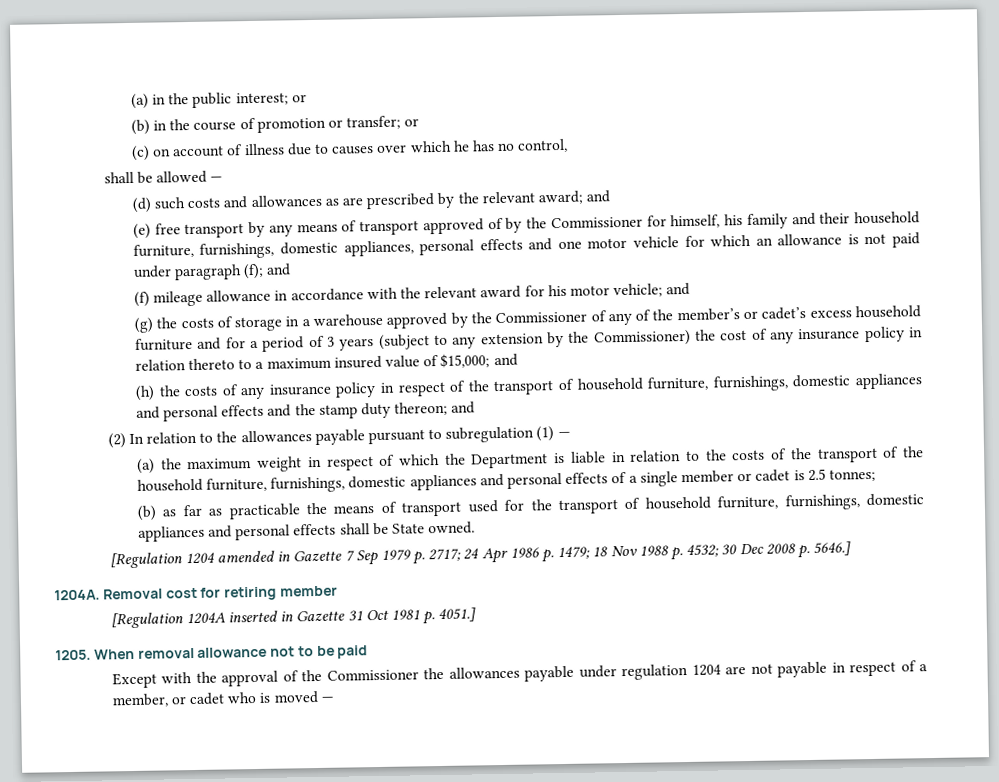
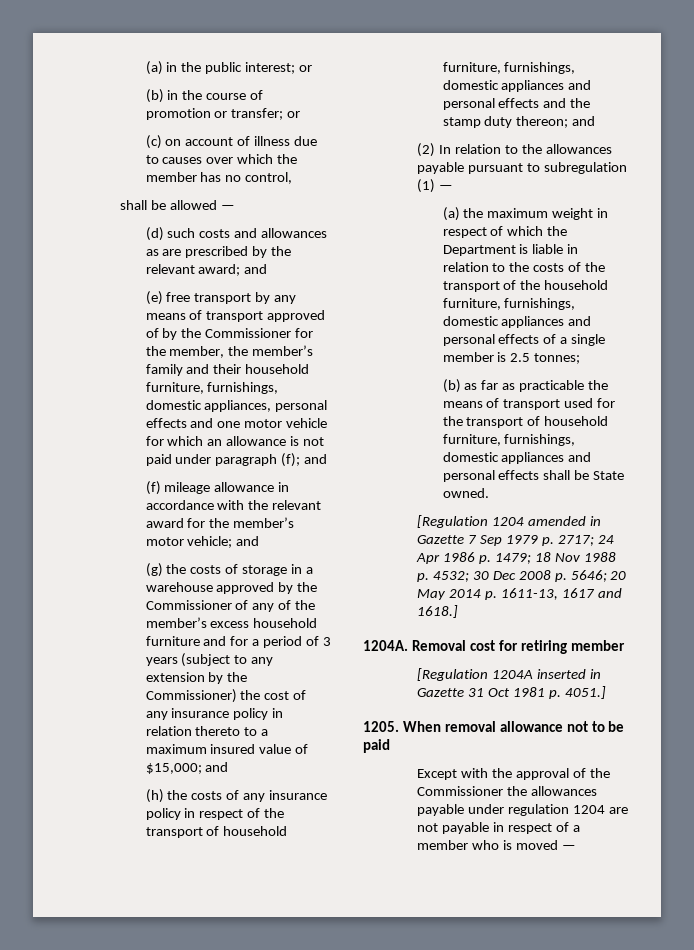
- (c) on account of illness due to causes over which he has no control,
+ (c) on account of illness due to causes over which the member has no control,
- (e) free transport by any means of transport approved of by the Commissioner for himself, his family and their household furniture, furnishings, domestic appliances, personal effects and one motor vehicle for which an allowance is not paid under paragraph (f); and
+ (e) free transport by any means of transport approved of by the Commissioner for the member, the member’s family and their household furniture, furnishings, domestic appliances, personal effects and one motor vehicle for which an allowance is not paid under paragraph (f); and
- (f) mileage allowance in accordance with the relevant award for his motor vehicle; and
+ (f) mileage allowance in accordance with the relevant award for the member’s motor vehicle; and
- (g) the costs of storage in a warehouse approved by the Commissioner of any of the member’s or cadet’s excess household furniture and for a period of 3 years (subject to any extension by the Commissioner) the cost of any insurance policy in relation thereto to a maximum insured value of $15,000; and
+ (g) the costs of storage in a warehouse approved by the Commissioner of any of the member’s excess household furniture and for a period of 3 years (subject to any extension by the Commissioner) the cost of any insurance policy in relation thereto to a maximum insured value of $15,000; and
- (a) the maximum weight in respect of which the Department is liable in relation to the costs of the transport of the household furniture, furnishings, domestic appliances and personal effects of a single member or cadet is 2.5 tonnes;
+ (a) the maximum weight in respect of which the Department is liable in relation to the costs of the transport of the household furniture, furnishings, domestic appliances and personal effects of a single member is 2.5 tonnes;
- [Regulation 1204 amended in Gazette 7 Sep 1979 p. 2717; 24 Apr 1986 p. 1479; 18 Nov 1988 p. 4532; 30 Dec 2008 p. 5646.]
+ [Regulation 1204 amended in Gazette 7 Sep 1979 p. 2717; 24 Apr 1986 p. 1479; 18 Nov 1988 p. 4532; 30 Dec 2008 p. 5646; 20 May 2014 p. 1611-13, 1617 and 1618.]
- Except with the approval of the Commissioner the allowances payable under regulation 1204 are not payable in respect of a member, or cadet who is moved —
+ Except with the approval of the Commissioner the allowances payable under regulation 1204 are not payable in respect of a member who is moved —

